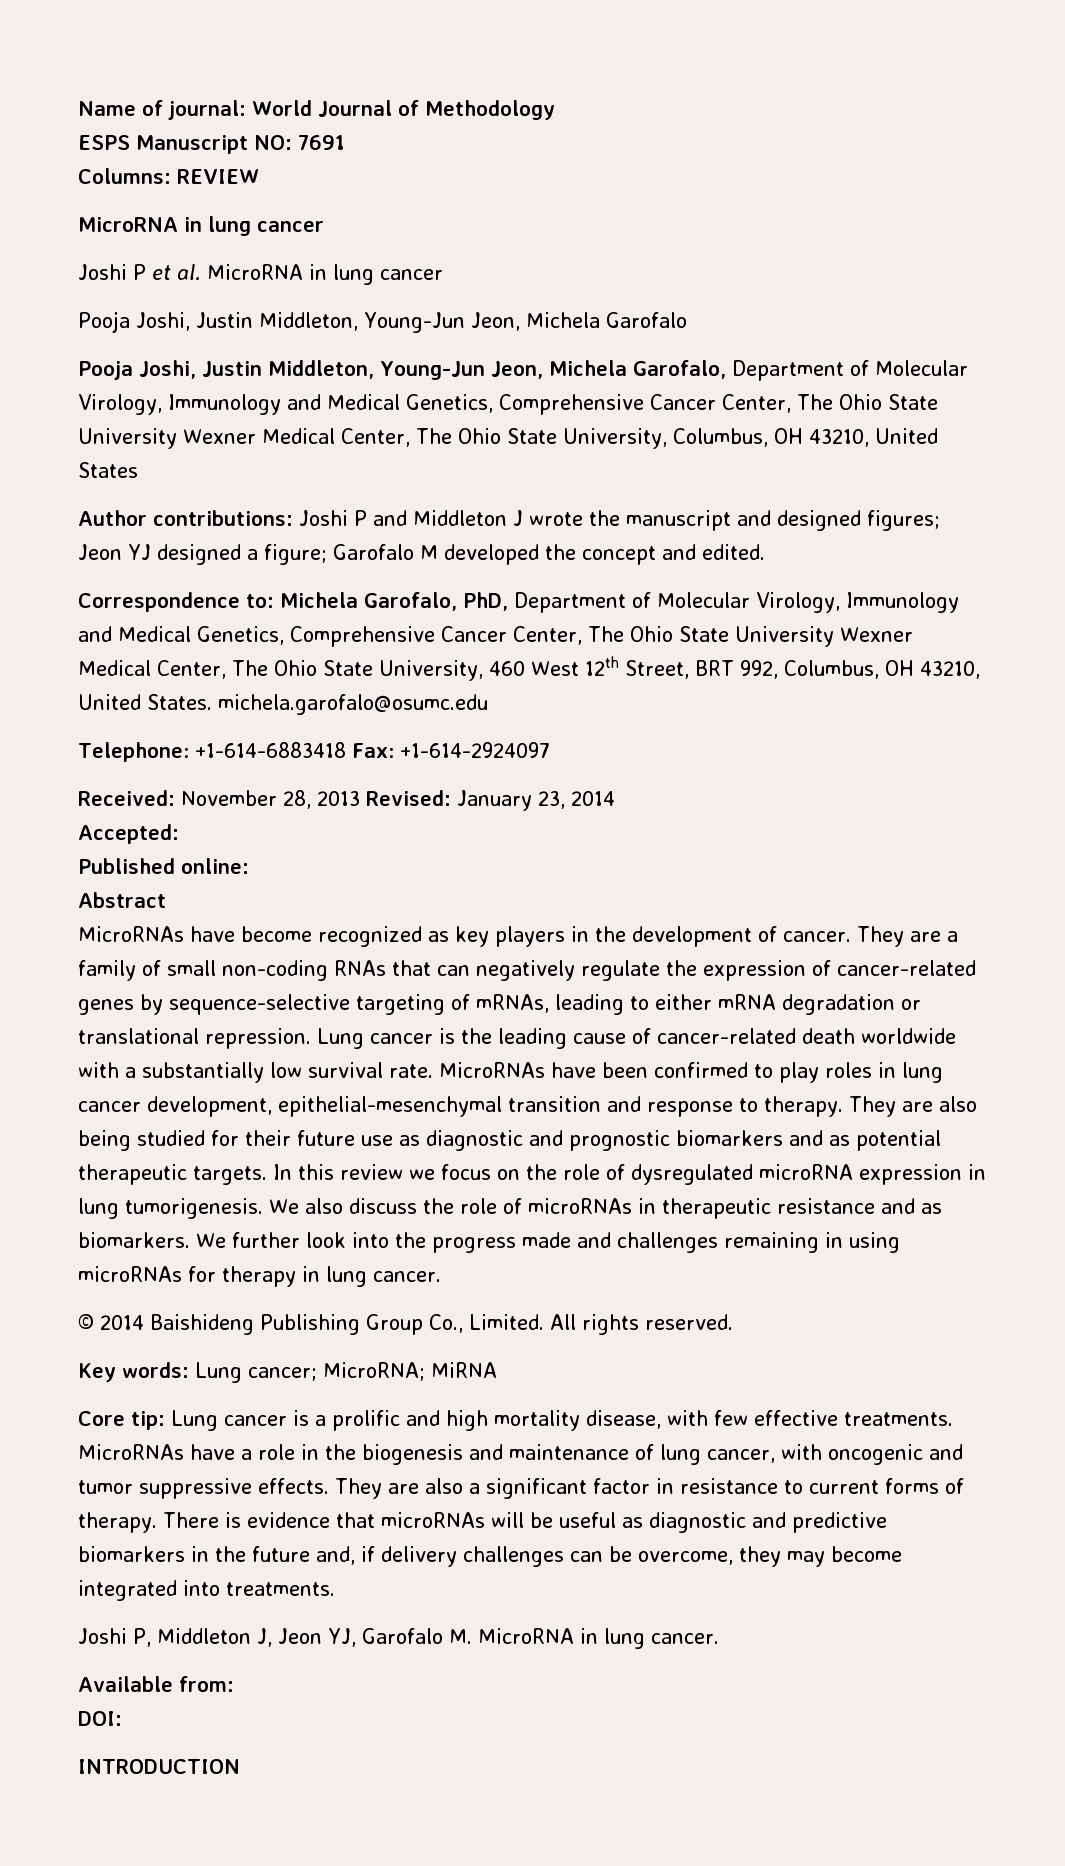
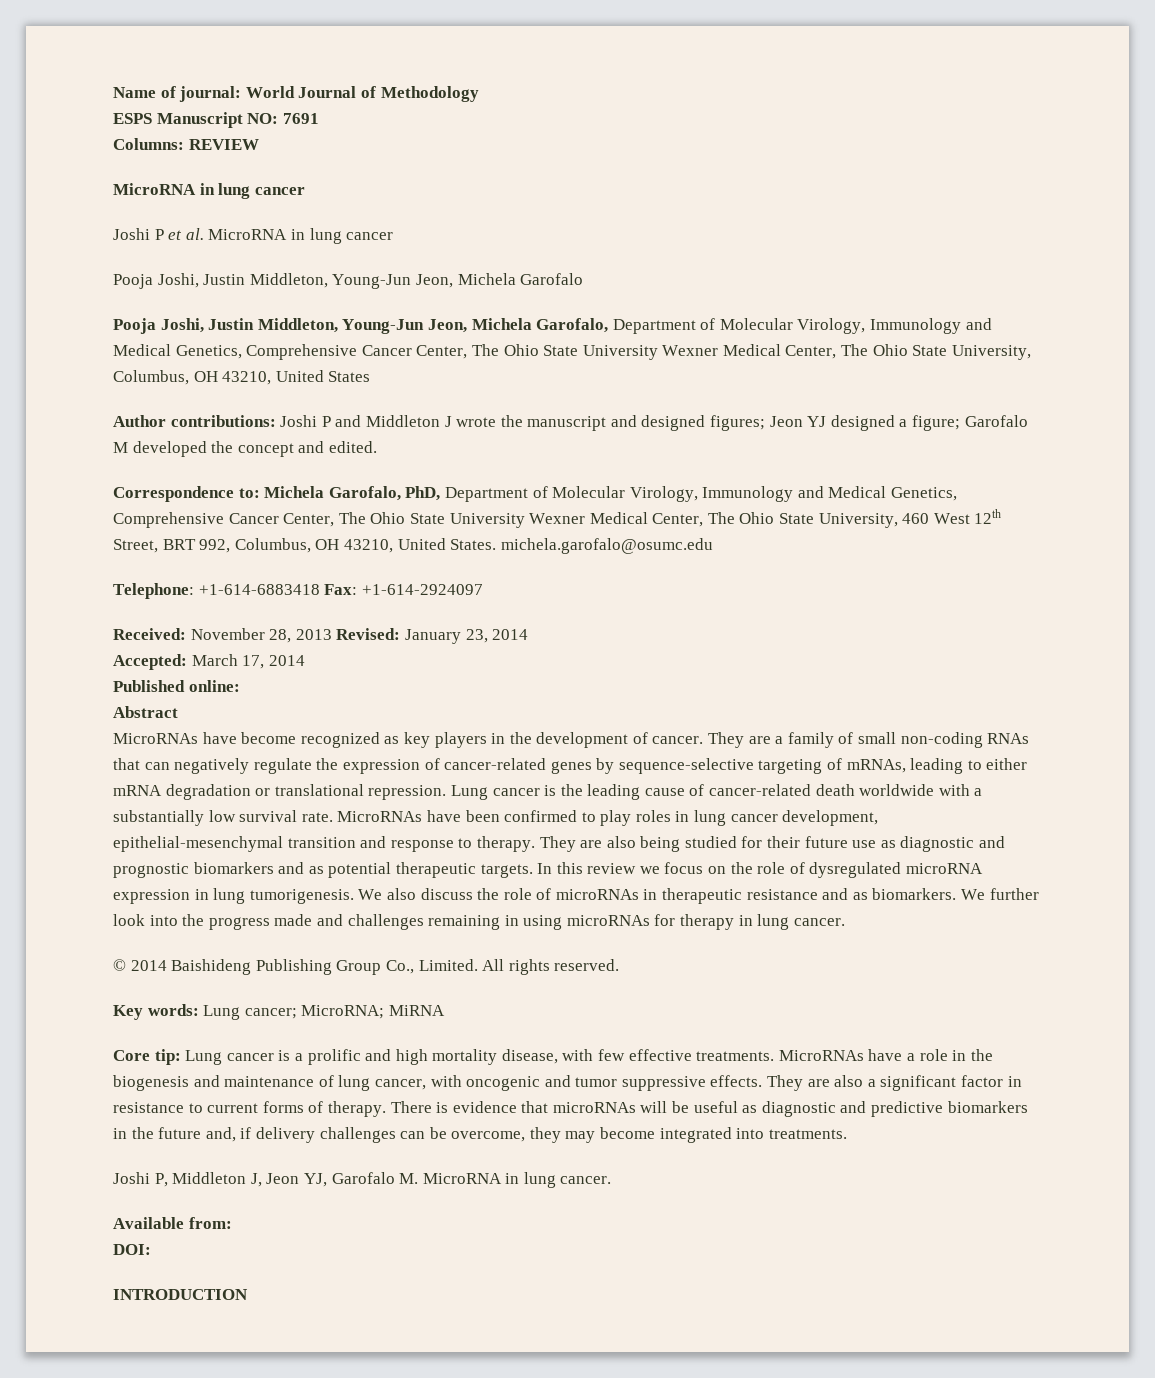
- Accepted:
+ Accepted: March 17, 2014

